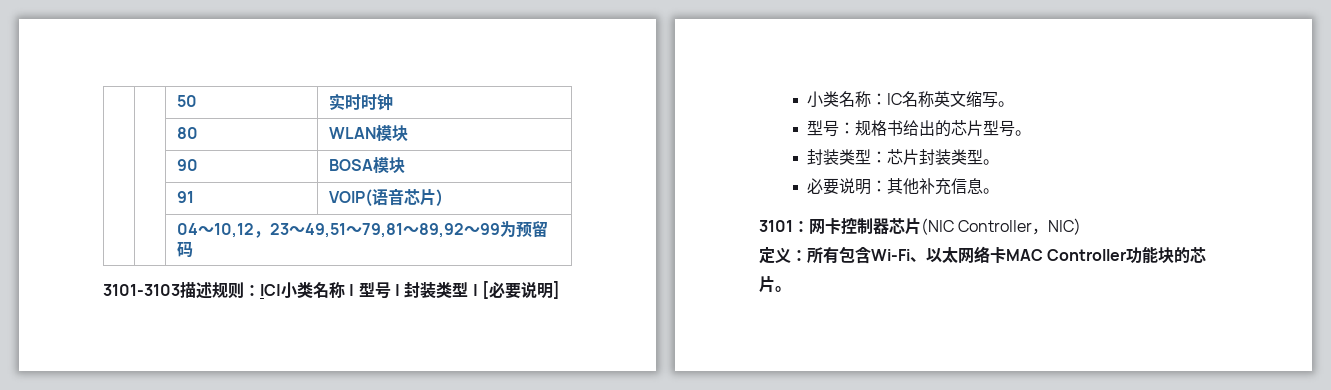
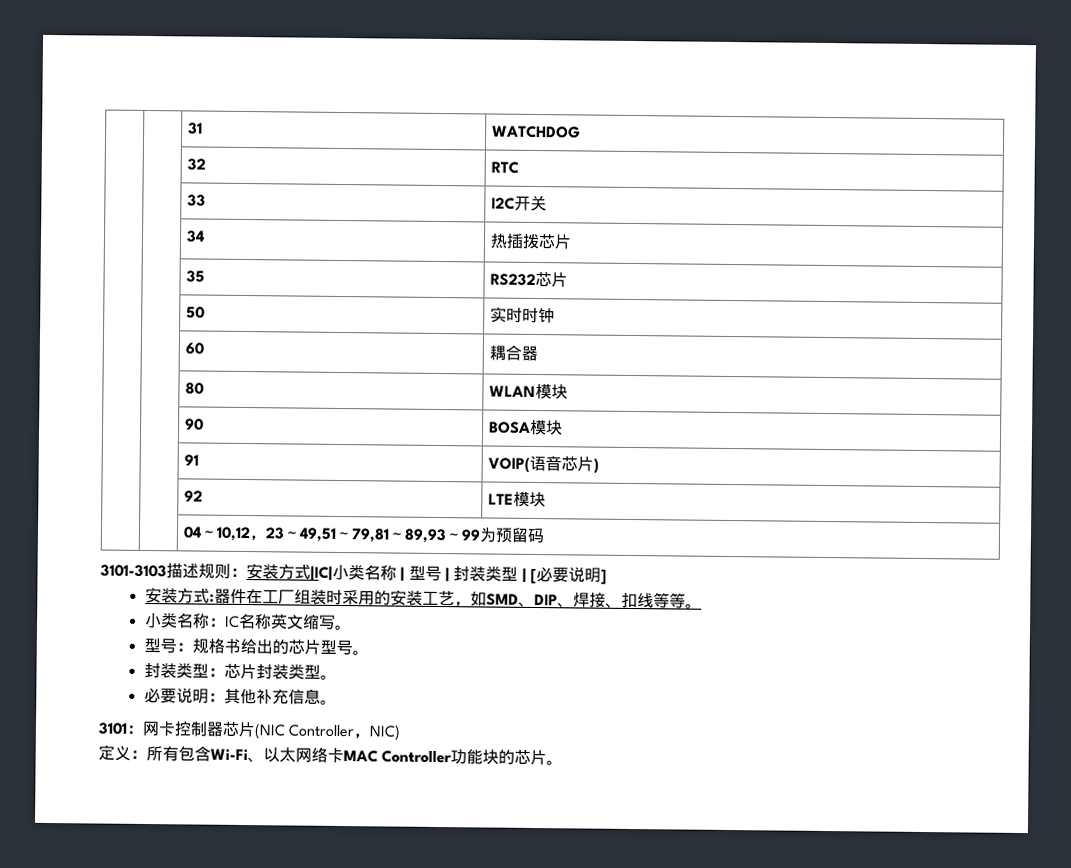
+ | | 31 | WATCHDOG
+ | | 32 | RTC
+ | | 33 | I2C开关
+ | | 34 | 热插拨芯片
+ | | 35 | RS232芯片
+ | | 60 | 耦合器
+ | | 92 | LTE模块
- | | 04～10,12，23～49,51～79,81～89,92～99为预留码
+ | | 04～10,12，23～49,51～79,81～89,93～99为预留码
- 3101-3103描述规则：IC|小类名称 | 型号 | 封装类型 | [必要说明]
+ 3101-3103描述规则：安装方式|IC|小类名称 | 型号 | 封装类型 | [必要说明]
+ 安装方式:器件在工厂组装时采用的安装工艺，如SMD、DIP、焊接、扣线等等。

